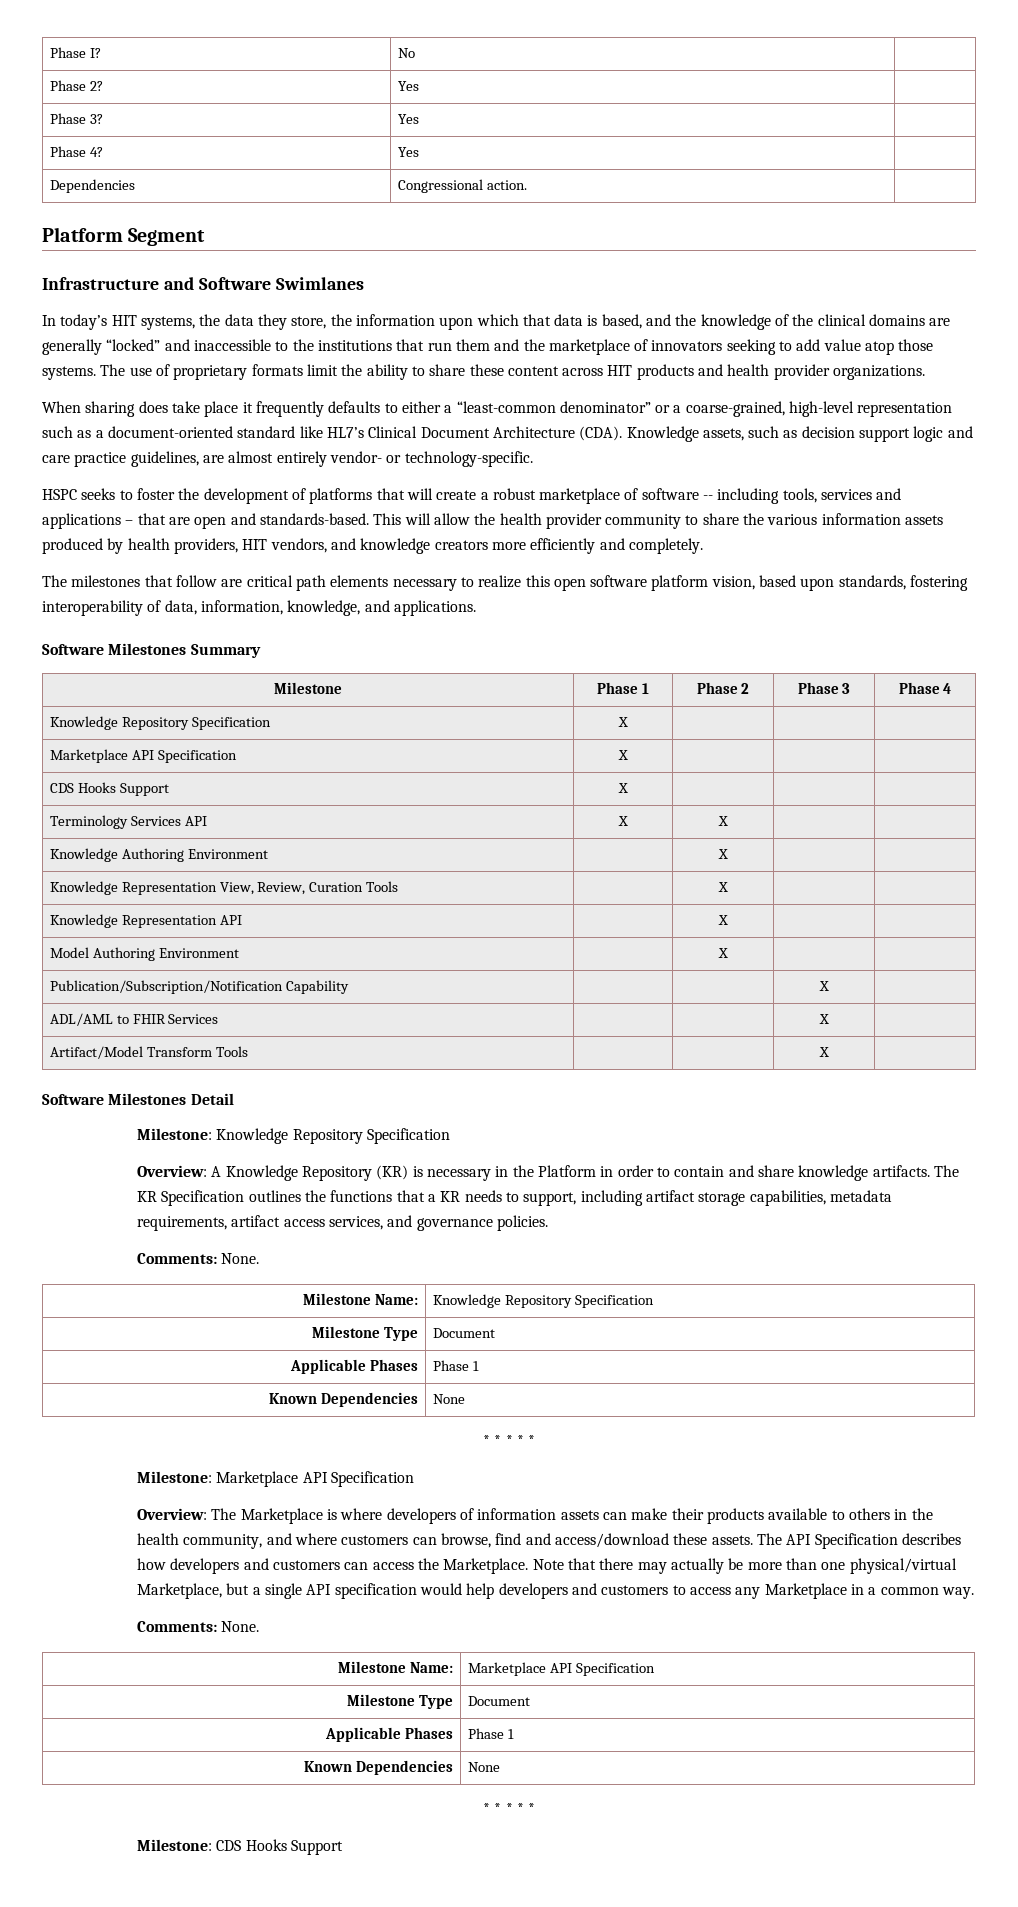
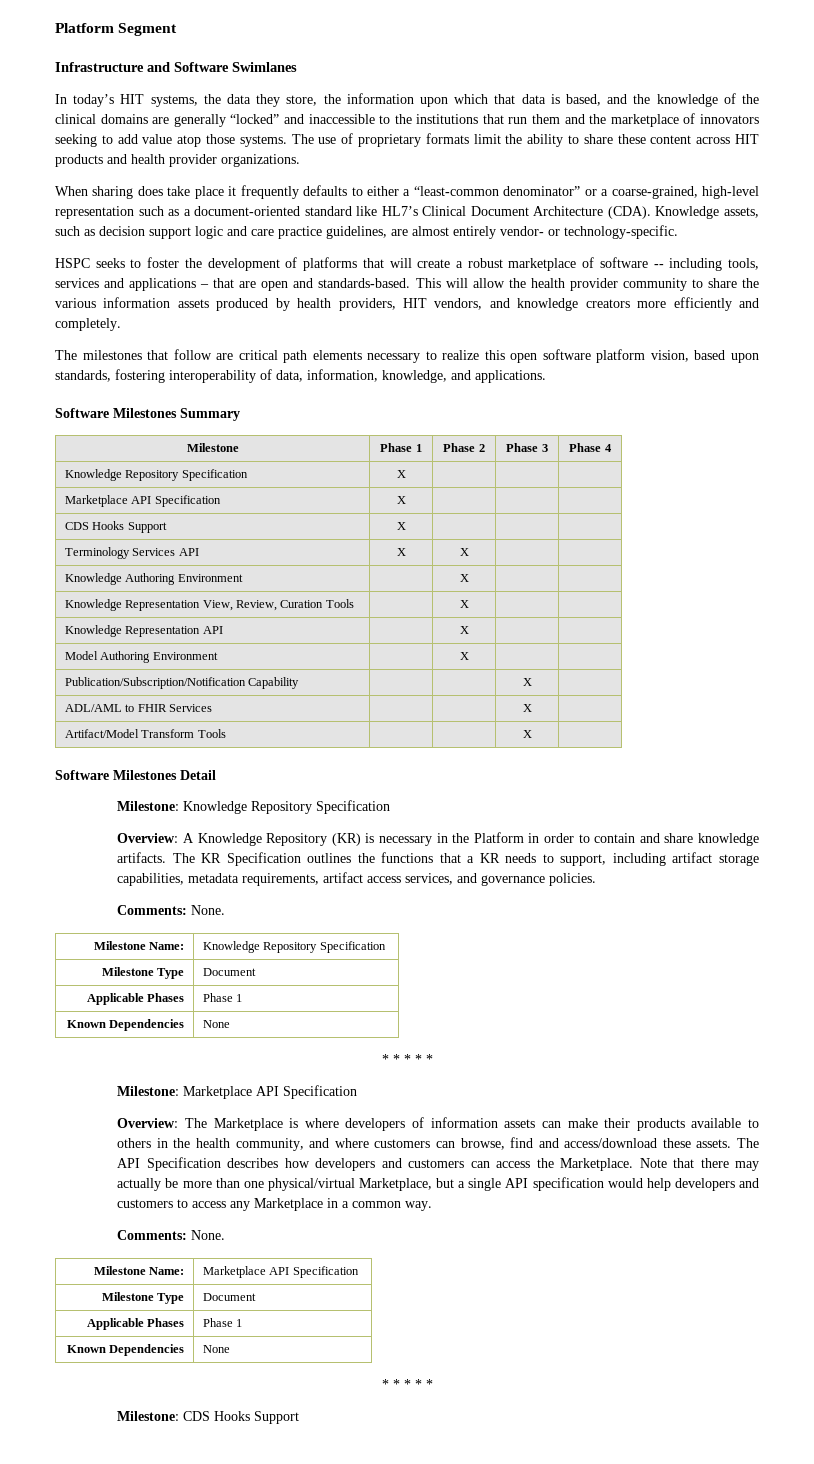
- Phase I? | No |
- Phase 2? | Yes |
- Phase 3? | Yes |
- Phase 4? | Yes |
- Dependencies | Congressional action. |

